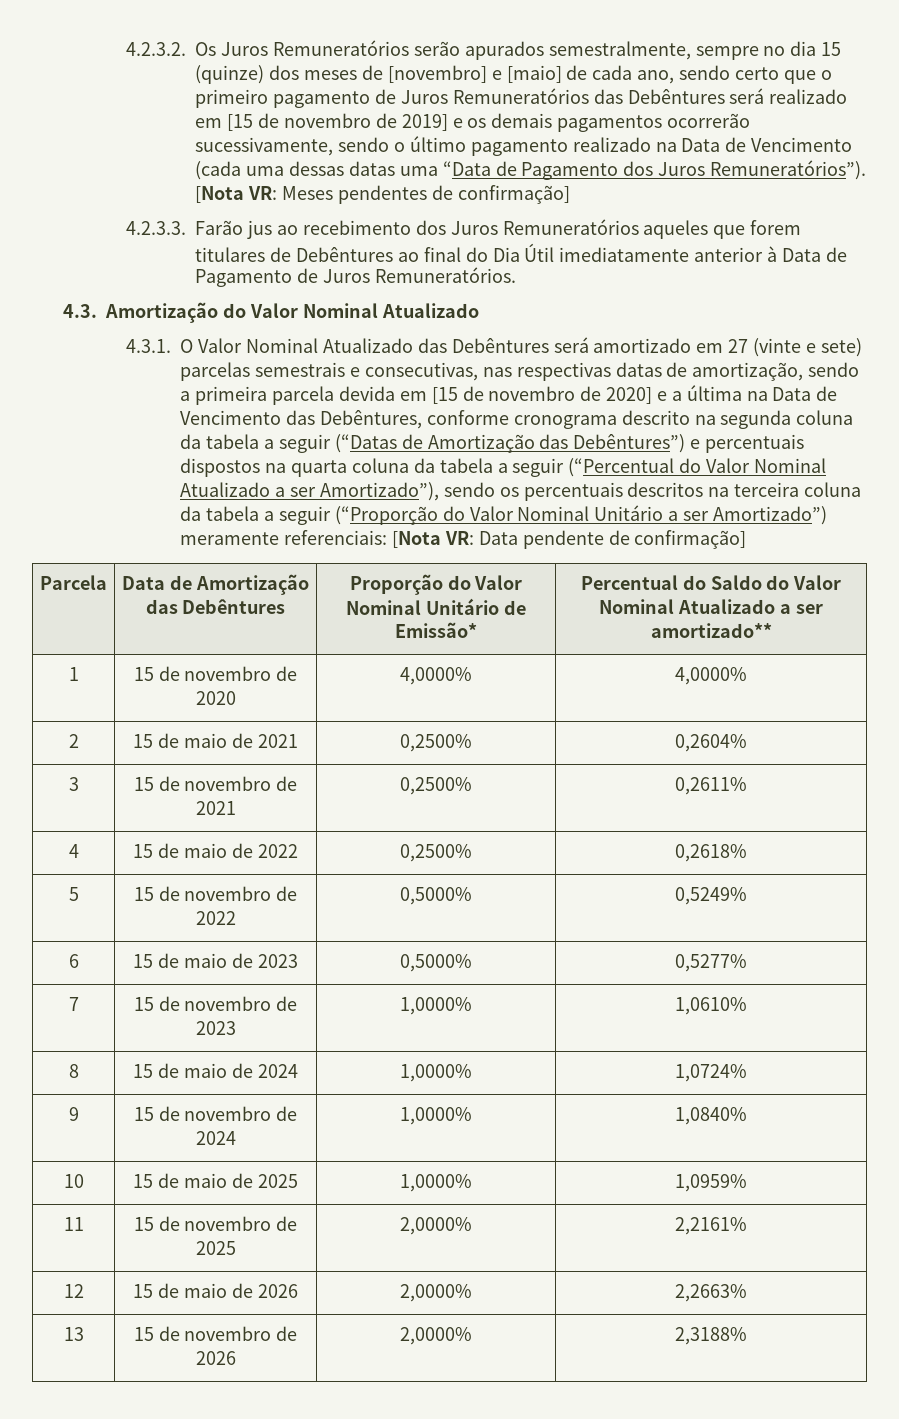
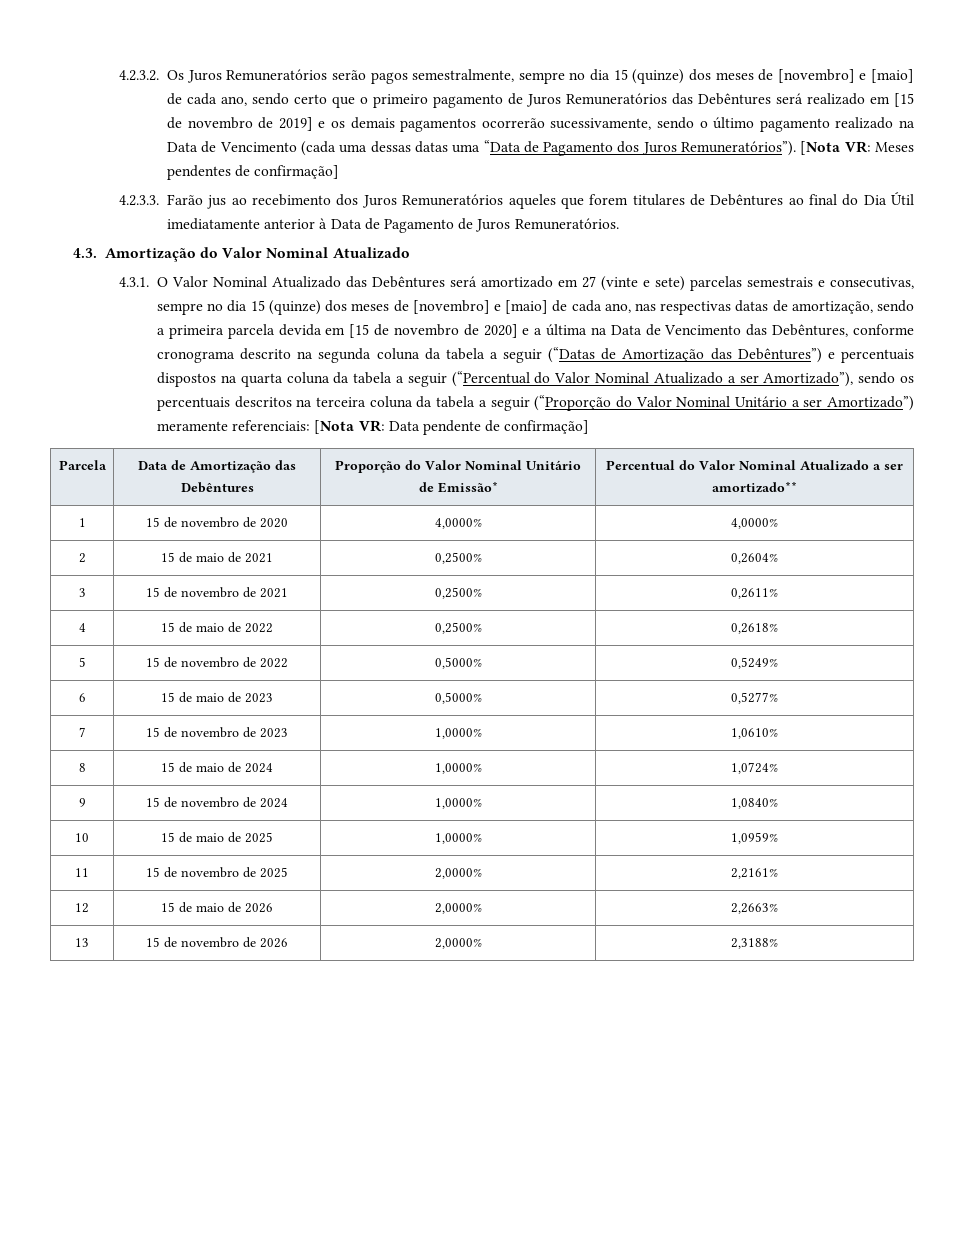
- 4.2.3.2. Os Juros Remuneratórios serão apurados semestralmente, sempre no dia 15 (quinze) dos meses de [novembro] e [maio] de cada ano, sendo certo que o primeiro pagamento de Juros Remuneratórios das Debêntures será realizado em [15 de novembro de 2019] e os demais pagamentos ocorrerão sucessivamente, sendo o último pagamento realizado na Data de Vencimento (cada uma dessas datas uma “Data de Pagamento dos Juros Remuneratórios”).
+ 4.2.3.2. Os Juros Remuneratórios serão pagos semestralmente, sempre no dia 15 (quinze) dos meses de [novembro] e [maio] de cada ano, sendo certo que o primeiro pagamento de Juros Remuneratórios das Debêntures será realizado em [15 de novembro de 2019] e os demais pagamentos ocorrerão sucessivamente, sendo o último pagamento realizado na Data de Vencimento (cada uma dessas datas uma “Data de Pagamento dos Juros Remuneratórios”).
- 4.3.1. O Valor Nominal Atualizado das Debêntures será amortizado em 27 (vinte e sete) parcelas semestrais e consecutivas, nas respectivas datas de amortização, sendo a primeira parcela devida em [15 de novembro de 2020] e a última na Data de Vencimento das Debêntures, conforme cronograma descrito na segunda coluna da tabela a seguir (“Datas de Amortização das Debêntures”) e percentuais dispostos na quarta coluna da tabela a seguir (“Percentual do Valor Nominal Atualizado a ser Amortizado”), sendo os percentuais descritos na terceira coluna da tabela a seguir (“Proporção do Valor Nominal Unitário a ser Amortizado”) meramente referenciais:
+ 4.3.1. O Valor Nominal Atualizado das Debêntures será amortizado em 27 (vinte e sete) parcelas semestrais e consecutivas, sempre no dia 15 (quinze) dos meses de [novembro] e [maio] de cada ano, nas respectivas datas de amortização, sendo a primeira parcela devida em [15 de novembro de 2020] e a última na Data de Vencimento das Debêntures, conforme cronograma descrito na segunda coluna da tabela a seguir (“Datas de Amortização das Debêntures”) e percentuais dispostos na quarta coluna da tabela a seguir (“Percentual do Valor Nominal Atualizado a ser Amortizado”), sendo os percentuais descritos na terceira coluna da tabela a seguir (“Proporção do Valor Nominal Unitário a ser Amortizado”) meramente referenciais:
- Parcela | Data de Amortização das Debêntures | Proporção do Valor Nominal Unitário de Emissão* | Percentual do Saldo do Valor Nominal Atualizado a ser amortizado**
+ Parcela | Data de Amortização das Debêntures | Proporção do Valor Nominal Unitário de Emissão* | Percentual do Valor Nominal Atualizado a ser amortizado**

